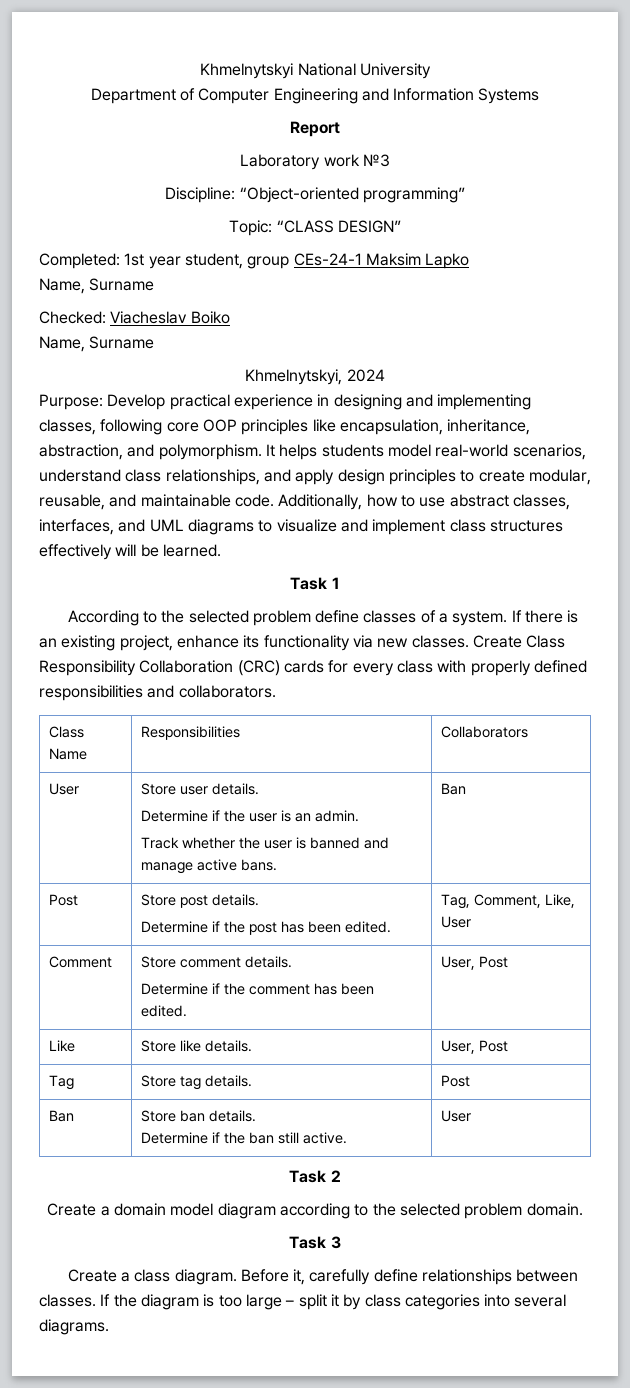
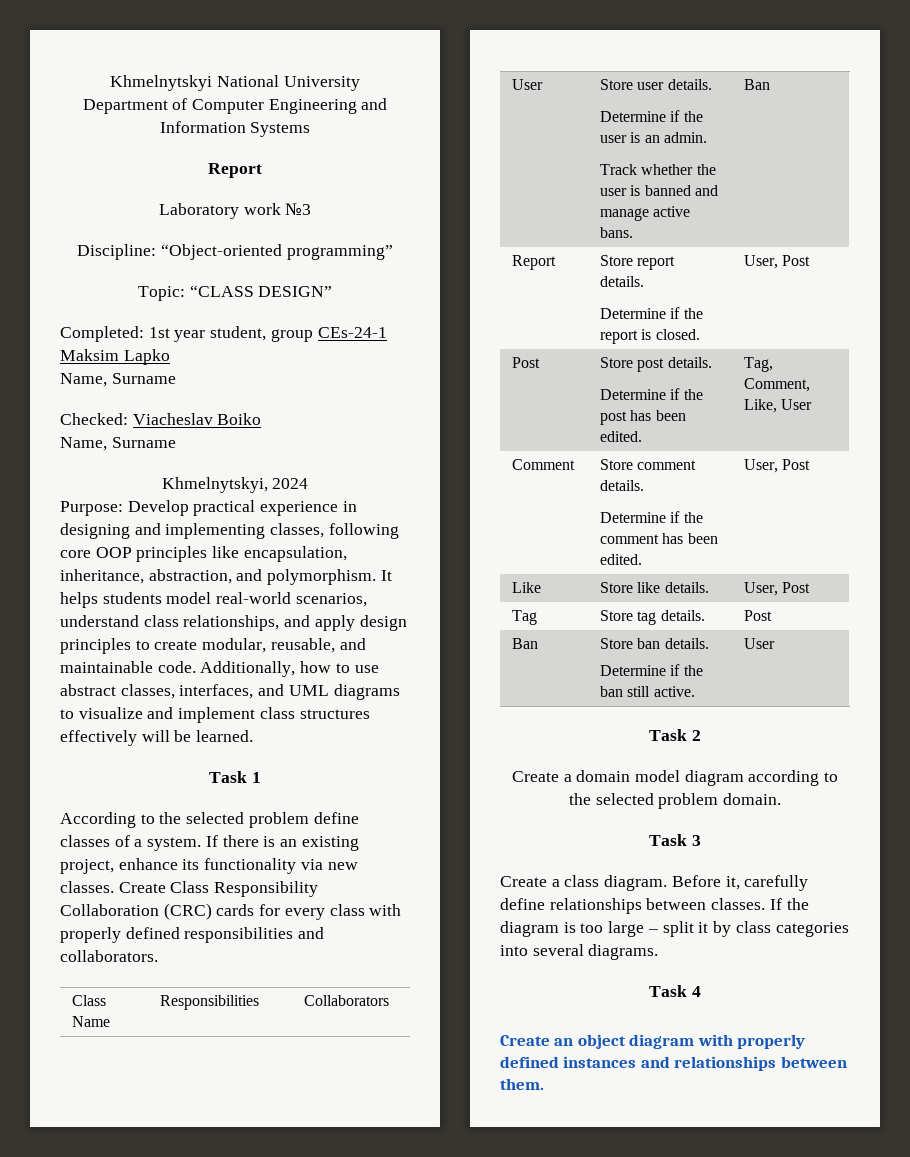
+ Report | Store report details.
+ Determine if the report is closed. | User, Post
+ Task 4
+ Create an object diagram with properly defined instances and relationships between them.

